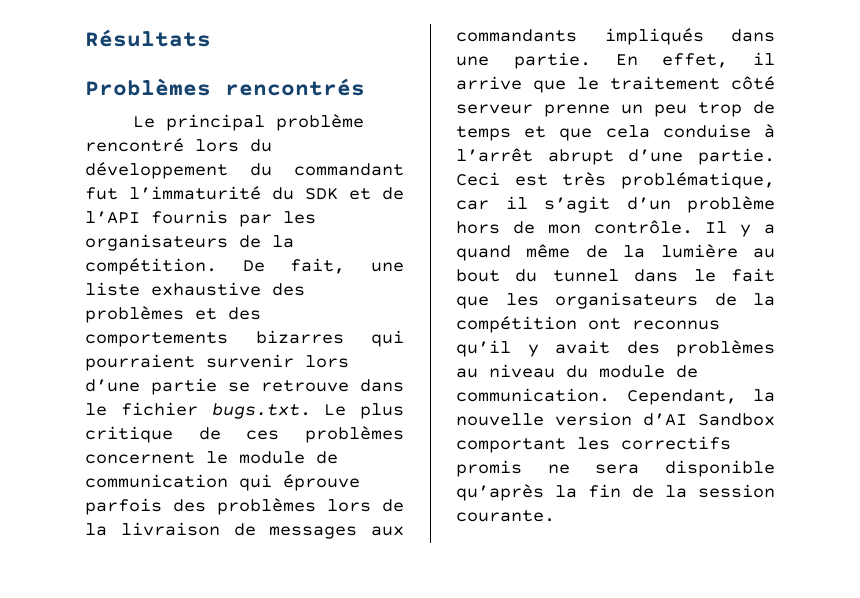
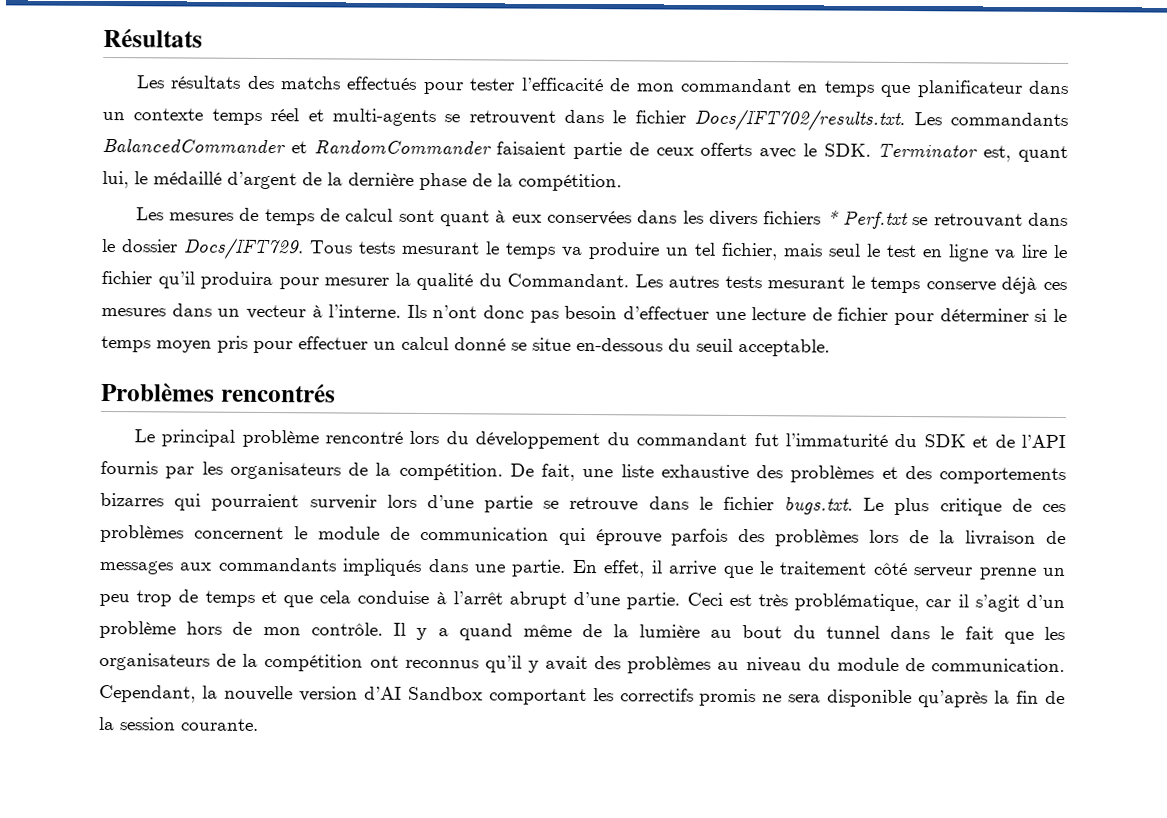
+ Les résultats des matchs effectués pour tester l’efficacité de mon commandant en temps que planificateur dans un contexte temps réel et multi-agents se retrouvent dans le fichier Docs/IFT702/results.txt. Les commandants BalancedCommander et RandomCommander faisaient partie de ceux offerts avec le SDK. Terminator est, quant lui, le médaillé d’argent de la dernière phase de la compétition.
+ Les mesures de temps de calcul sont quant à eux conservées dans les divers fichiers * Perf.txt se retrouvant dans le dossier Docs/IFT729. Tous tests mesurant le temps va produire un tel fichier, mais seul le test en ligne va lire le fichier qu’il produira pour mesurer la qualité du Commandant. Les autres tests mesurant le temps conserve déjà ces mesures dans un vecteur à l’interne. Ils n’ont donc pas besoin d’effectuer une lecture de fichier pour déterminer si le temps moyen pris pour effectuer un calcul donné se situe en-dessous du seuil acceptable.

